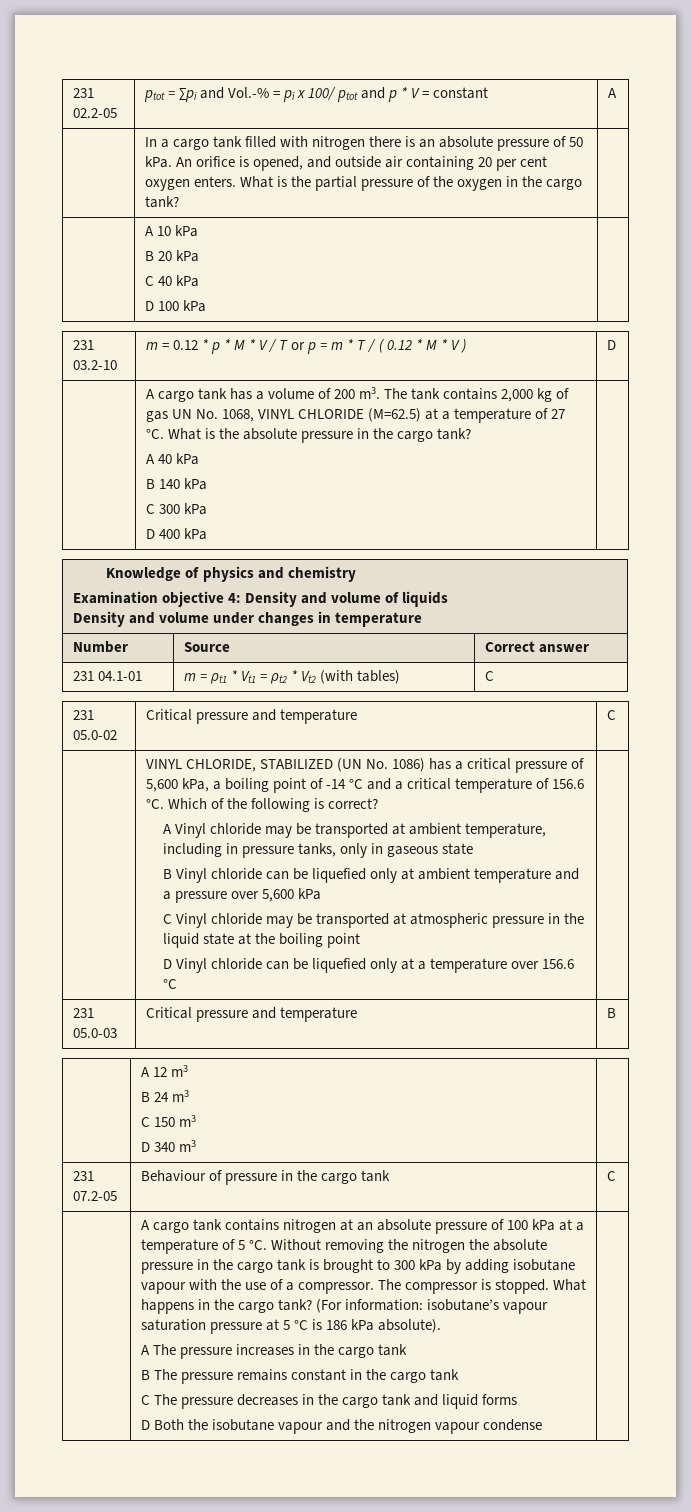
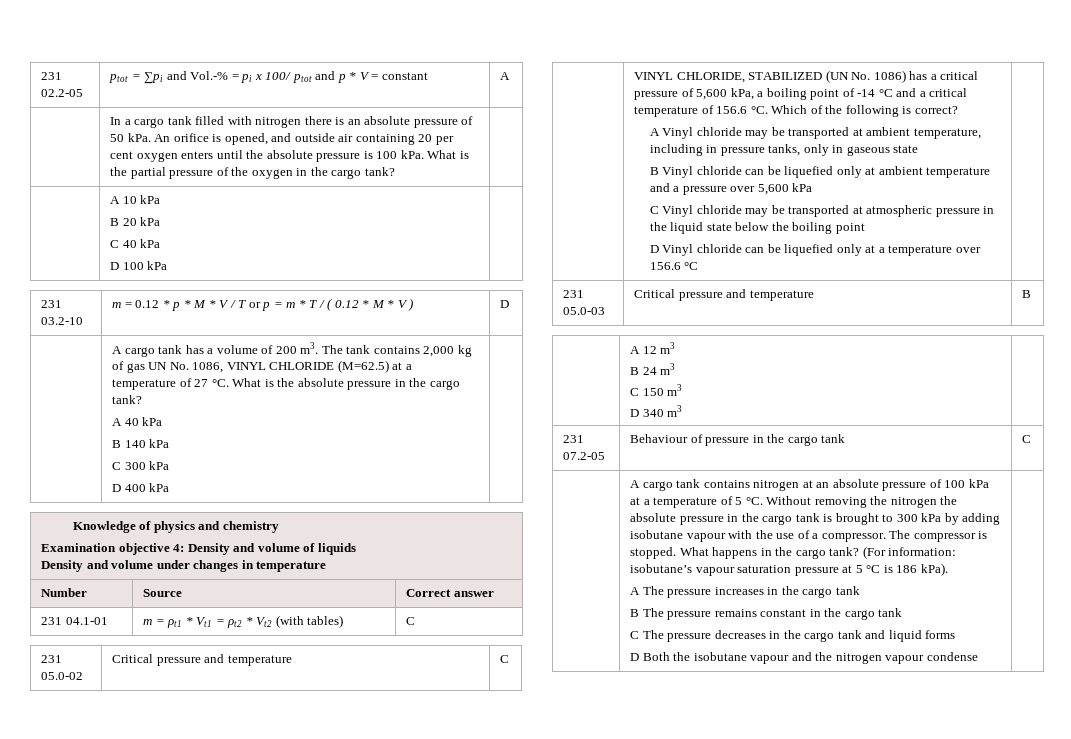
- An orifice is opened, and outside air containing 20 per cent oxygen enters.
+ An orifice is opened, and outside air containing 20 per cent oxygen enters until the absolute pressure is 100 kPa.
- The tank contains 2,000 kg of gas UN No. 1068, VINYL CHLORIDE (M=62.5) at a temperature of 27 °C.
+ The tank contains 2,000 kg of gas UN No. 1086, VINYL CHLORIDE (M=62.5) at a temperature of 27 °C.
- C Vinyl chloride may be transported at atmospheric pressure in the liquid state at the boiling point
+ C Vinyl chloride may be transported at atmospheric pressure in the liquid state below the boiling point
- (For information: isobutane’s vapour saturation pressure at 5 °C is 186 kPa absolute).
+ (For information: isobutane’s vapour saturation pressure at 5 °C is 186 kPa).

